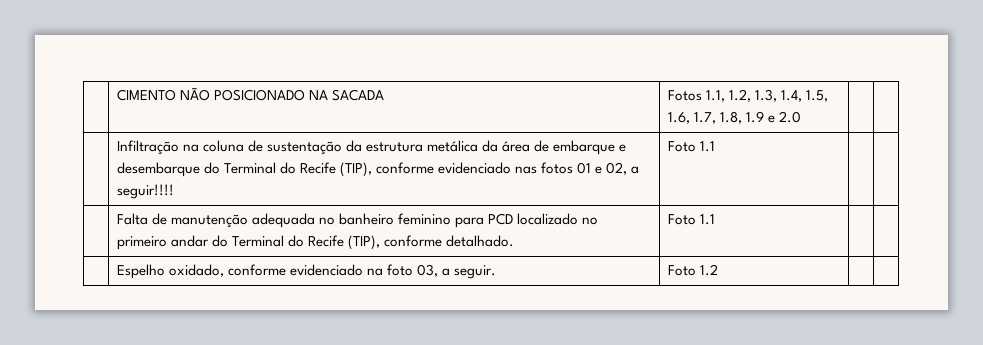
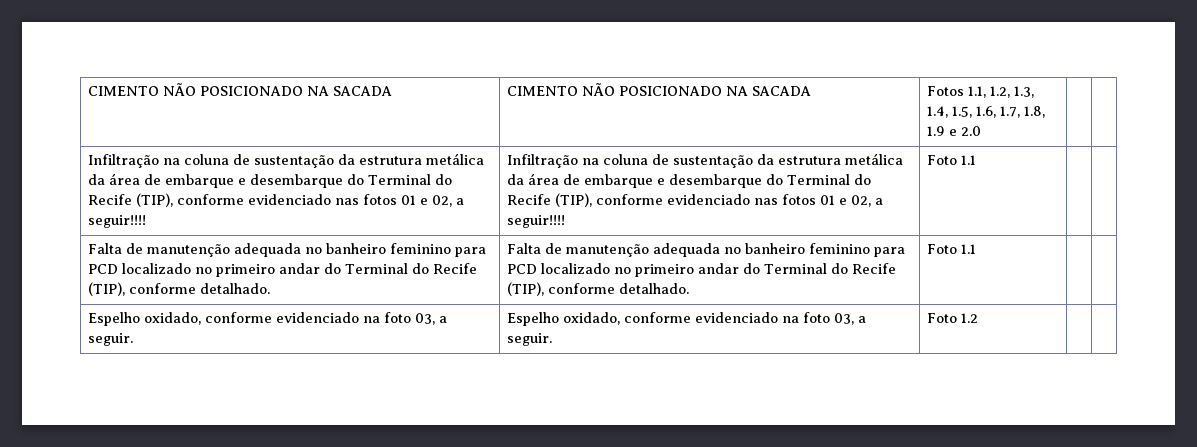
- | CIMENTO NÃO POSICIONADO NA SACADA | Fotos 1.1, 1.2, 1.3, 1.4, 1.5, 1.6, 1.7, 1.8, 1.9 e 2.0 | |
+ CIMENTO NÃO POSICIONADO NA SACADA | CIMENTO NÃO POSICIONADO NA SACADA | Fotos 1.1, 1.2, 1.3, 1.4, 1.5, 1.6, 1.7, 1.8, 1.9 e 2.0 | |
+ Infiltração na coluna de sustentação da estrutura metálica da área de embarque e desembarque do Terminal do Recife (TIP), conforme evidenciado nas fotos 01 e 02, a seguir!!!!
- Infiltração na coluna de sustentação da estrutura metálica da área de embarque e desembarque do Terminal do Recife (TIP), conforme evidenciado nas fotos 01 e 02, a seguir!!!! | Foto 1.1
+ Infiltração na coluna de sustentação da estrutura metálica da área de embarque e desembarque do Terminal do Recife (TIP), conforme evidenciado nas fotos 01 e 02, a seguir!!!! | Foto 1.1 | |
+ Falta de manutenção adequada no banheiro feminino para PCD localizado no primeiro andar do Terminal do Recife (TIP), conforme detalhado.
- | Espelho oxidado, conforme evidenciado na foto 03, a seguir. | Foto 1.2 | |
+ Espelho oxidado, conforme evidenciado na foto 03, a seguir. | Espelho oxidado, conforme evidenciado na foto 03, a seguir. | Foto 1.2 | |

